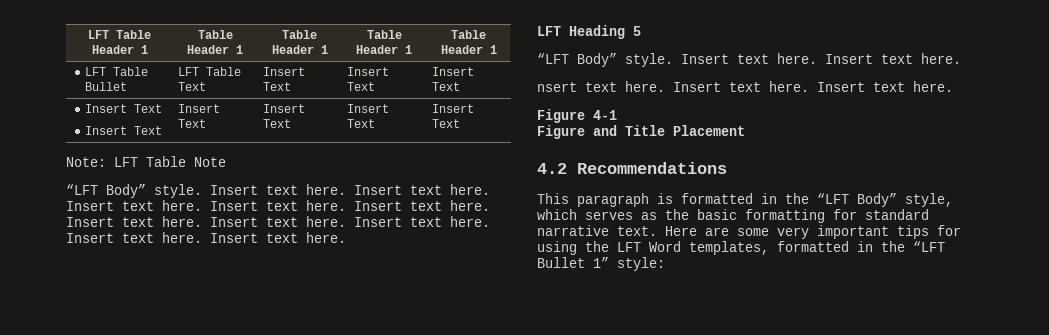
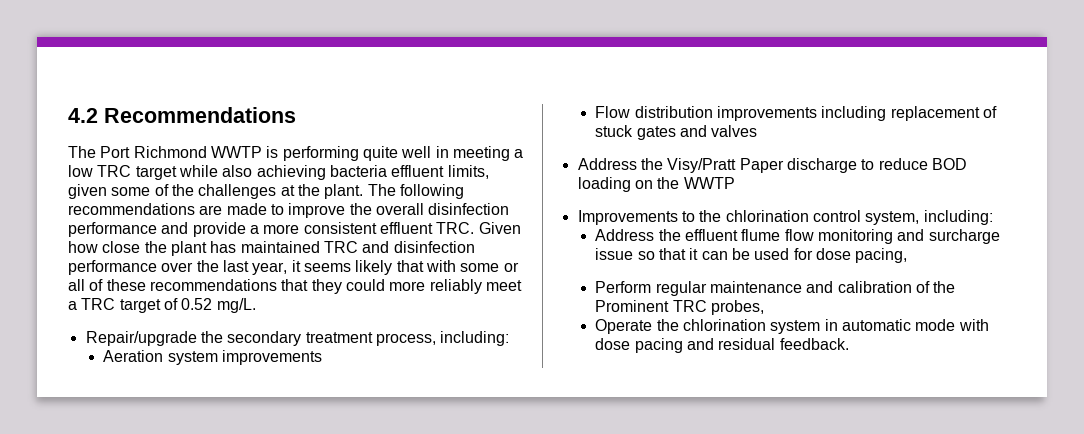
- LFT Table Header 1 | Table Header 1 | Table Header 1 | Table Header 1 | Table Header 1
- LFT Table Bullet | LFT Table Text | Insert Text | Insert Text | Insert Text
- Insert Text
- Insert Text | Insert Text | Insert Text | Insert Text | Insert Text
- Note: LFT Table Note
- “LFT Body” style. Insert text here. Insert text here. Insert text here. Insert text here. Insert text here. Insert text here. Insert text here. Insert text here. Insert text here. Insert text here.
- LFT Heading 5
- “LFT Body” style. Insert text here. Insert text here.
- nsert text here. Insert text here. Insert text here.
- Figure 4-1
- Figure and Title Placement
  4.2 Recommendations
- This paragraph is formatted in the “LFT Body” style, which serves as the basic formatting for standard narrative text. Here are some very important tips for using the LFT Word templates, formatted in the “LFT Bullet 1” style:
+ The Port Richmond WWTP is performing quite well in meeting a low TRC target while also achieving bacteria effluent limits, given some of the challenges at the plant. The following recommendations are made to improve the overall disinfection performance and provide a more consistent effluent TRC. Given how close the plant has maintained TRC and disinfection performance over the last year, it seems likely that with some or all of these recommendations that they could more reliably meet a TRC target of 0.52 mg/L.
+ Repair/upgrade the secondary treatment process, including:
+ Aeration system improvements
+ Flow distribution improvements including replacement of stuck gates and valves
+ Address the Visy/Pratt Paper discharge to reduce BOD loading on the WWTP
+ Improvements to the chlorination control system, including:
+ Address the effluent flume flow monitoring and surcharge issue so that it can be used for dose pacing,
+ Perform regular maintenance and calibration of the Prominent TRC probes,
+ Operate the chlorination system in automatic mode with dose pacing and residual feedback.

